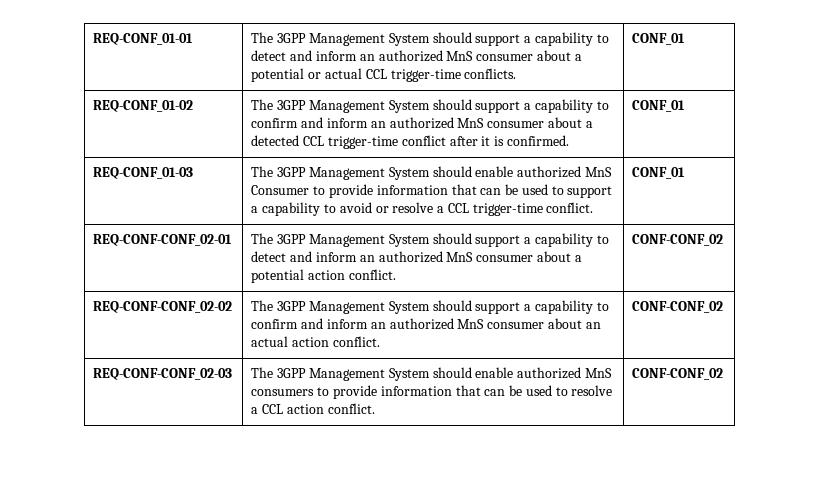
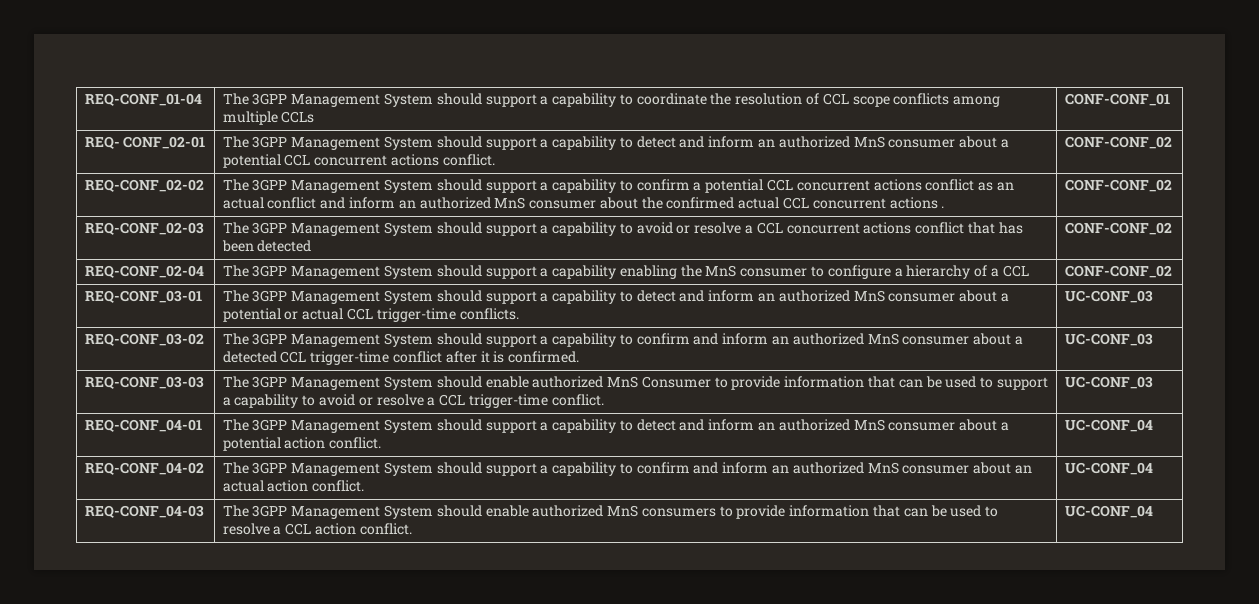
- REQ-CONF_01-01 | The 3GPP Management System should support a capability to detect and inform an authorized MnS consumer about a potential or actual CCL trigger-time conflicts. | CONF_01
- REQ-CONF_01-02 | The 3GPP Management System should support a capability to confirm and inform an authorized MnS consumer about a detected CCL trigger-time conflict after it is confirmed. | CONF_01
- REQ-CONF_01-03 | The 3GPP Management System should enable authorized MnS Consumer to provide information that can be used to support a capability to avoid or resolve a CCL trigger-time conflict. | CONF_01
- REQ-CONF-CONF_02-01 | The 3GPP Management System should support a capability to detect and inform an authorized MnS consumer about a potential action conflict. | CONF-CONF_02
- REQ-CONF-CONF_02-02 | The 3GPP Management System should support a capability to confirm and inform an authorized MnS consumer about an actual action conflict. | CONF-CONF_02
- REQ-CONF-CONF_02-03 | The 3GPP Management System should enable authorized MnS consumers to provide information that can be used to resolve a CCL action conflict. | CONF-CONF_02
+ REQ-CONF_01-04 | The 3GPP Management System should support a capability to coordinate the resolution of CCL scope conflicts among multiple CCLs | CONF-CONF_01
+ REQ- CONF_02-01 | The 3GPP Management System should support a capability to detect and inform an authorized MnS consumer about a potential CCL concurrent actions conflict. | CONF-CONF_02
+ REQ-CONF_02-02 | The 3GPP Management System should support a capability to confirm a potential CCL concurrent actions conflict as an actual conflict and inform an authorized MnS consumer about the confirmed actual CCL concurrent actions . | CONF-CONF_02
+ REQ-CONF_02-03 | The 3GPP Management System should support a capability to avoid or resolve a CCL concurrent actions conflict that has been detected | CONF-CONF_02
+ REQ-CONF_02-04 | The 3GPP Management System should support a capability enabling the MnS consumer to configure a hierarchy of a CCL | CONF-CONF_02
+ REQ-CONF_03-01 | The 3GPP Management System should support a capability to detect and inform an authorized MnS consumer about a potential or actual CCL trigger-time conflicts. | UC-CONF_03
+ REQ-CONF_03-02 | The 3GPP Management System should support a capability to confirm and inform an authorized MnS consumer about a detected CCL trigger-time conflict after it is confirmed. | UC-CONF_03
+ REQ-CONF_03-03 | The 3GPP Management System should enable authorized MnS Consumer to provide information that can be used to support a capability to avoid or resolve a CCL trigger-time conflict. | UC-CONF_03
+ REQ-CONF_04-01 | The 3GPP Management System should support a capability to detect and inform an authorized MnS consumer about a potential action conflict. | UC-CONF_04
+ REQ-CONF_04-02 | The 3GPP Management System should support a capability to confirm and inform an authorized MnS consumer about an actual action conflict. | UC-CONF_04
+ REQ-CONF_04-03 | The 3GPP Management System should enable authorized MnS consumers to provide information that can be used to resolve a CCL action conflict. | UC-CONF_04

